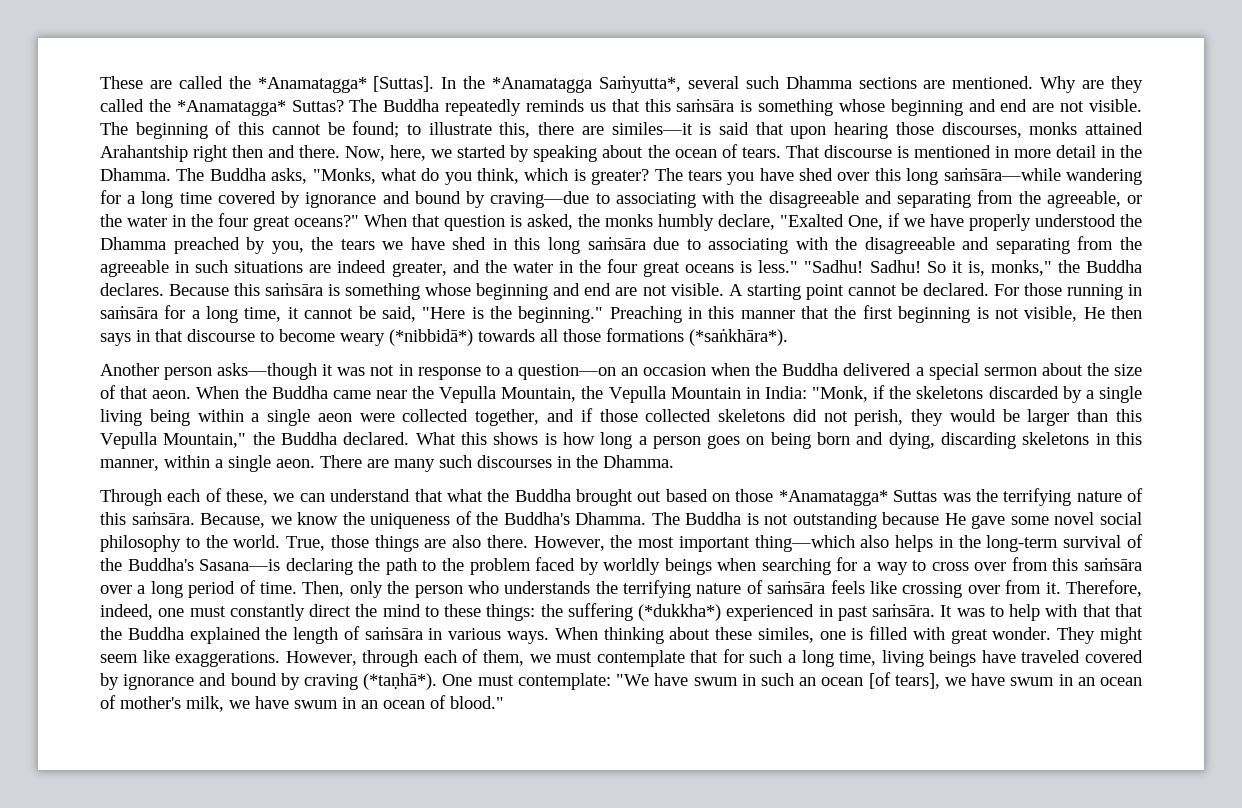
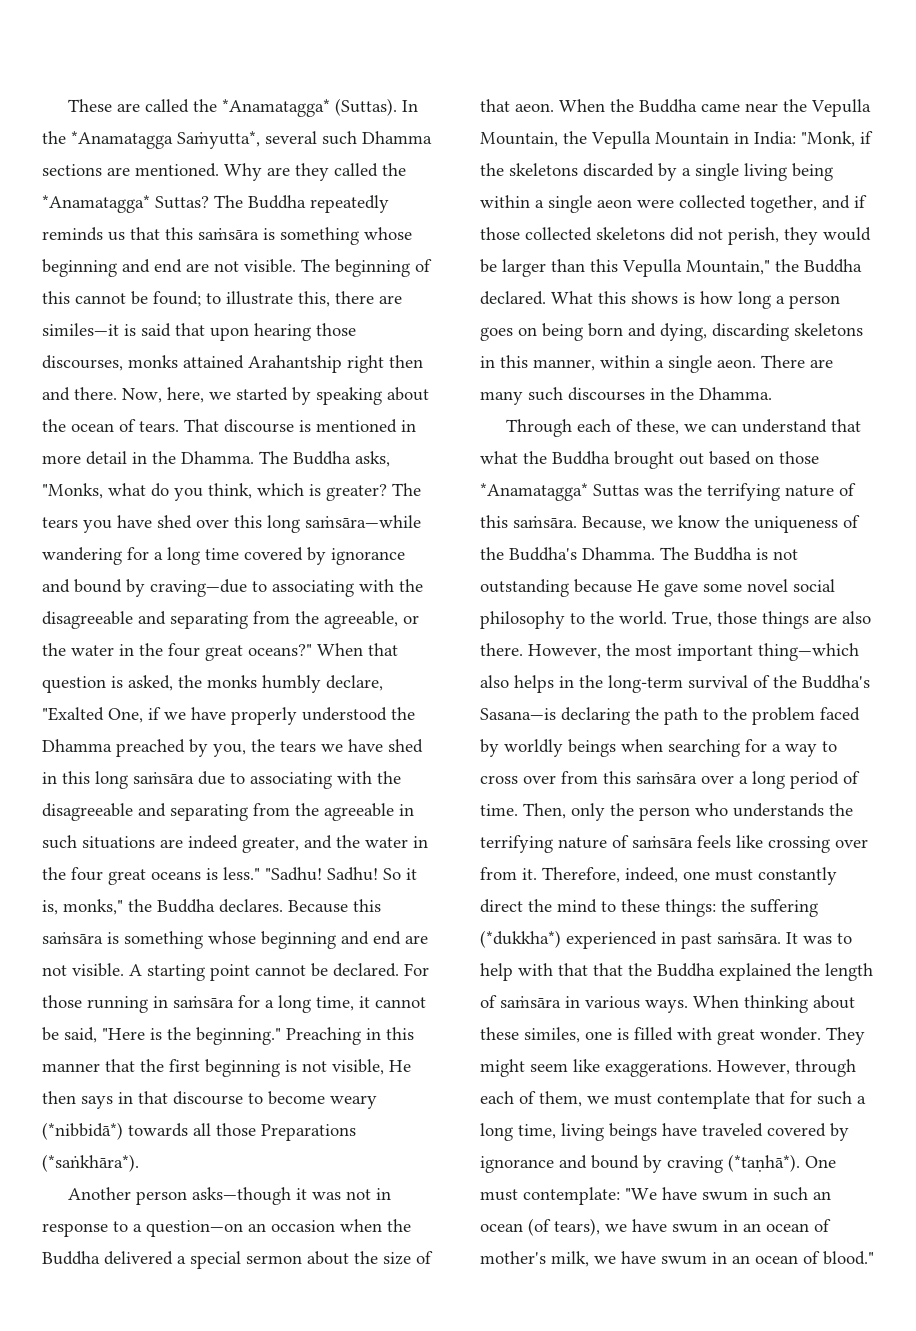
- These are called the *Anamatagga* [Suttas].
+ These are called the *Anamatagga* (Suttas).
- Preaching in this manner that the first beginning is not visible, He then says in that discourse to become weary (*nibbidā*) towards all those formations (*saṅkhāra*).
+ Preaching in this manner that the first beginning is not visible, He then says in that discourse to become weary (*nibbidā*) towards all those Preparations (*saṅkhāra*).
- One must contemplate: "We have swum in such an ocean [of tears], we have swum in an ocean of mother's milk, we have swum in an ocean of blood."
+ One must contemplate: "We have swum in such an ocean (of tears), we have swum in an ocean of mother's milk, we have swum in an ocean of blood."

